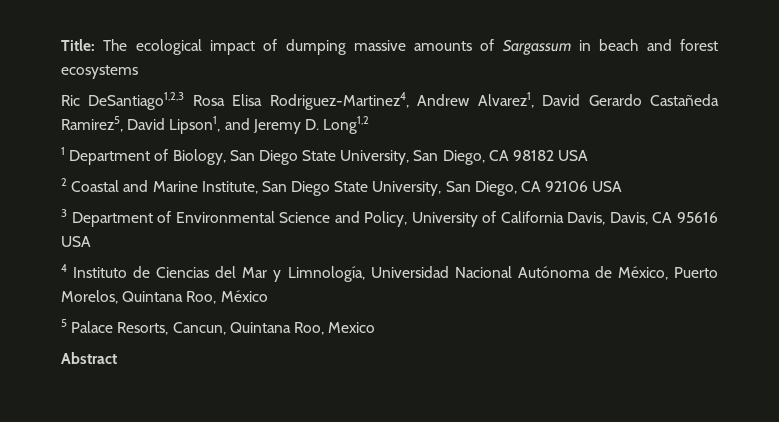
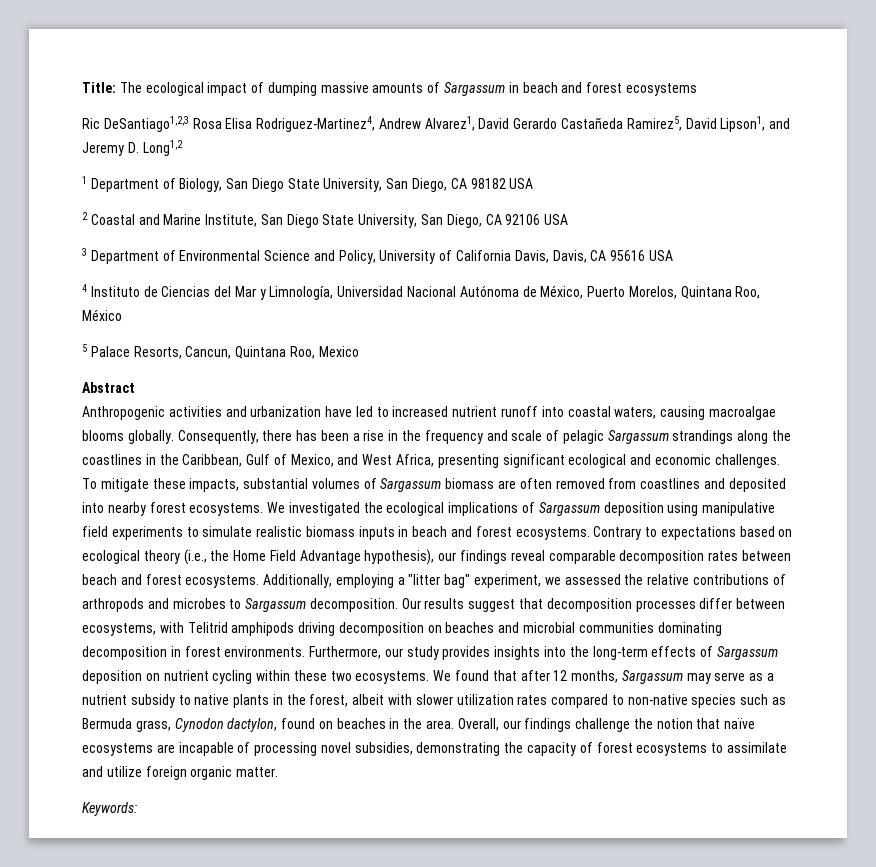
+ Anthropogenic activities and urbanization have led to increased nutrient runoff into coastal waters, causing macroalgae blooms globally. Consequently, there has been a rise in the frequency and scale of pelagic Sargassum strandings along the coastlines in the Caribbean, Gulf of Mexico, and West Africa, presenting significant ecological and economic challenges. To mitigate these impacts, substantial volumes of Sargassum biomass are often removed from coastlines and deposited into nearby forest ecosystems. We investigated the ecological implications of Sargassum deposition using manipulative field experiments to simulate realistic biomass inputs in beach and forest ecosystems. Contrary to expectations based on ecological theory (i.e., the Home Field Advantage hypothesis), our findings reveal comparable decomposition rates between beach and forest ecosystems. Additionally, employing a "litter bag" experiment, we assessed the relative contributions of arthropods and microbes to Sargassum decomposition. Our results suggest that decomposition processes differ between ecosystems, with Telitrid amphipods driving decomposition on beaches and microbial communities dominating decomposition in forest environments. Furthermore, our study provides insights into the long-term effects of Sargassum deposition on nutrient cycling within these two ecosystems. We found that after 12 months, Sargassum may serve as a nutrient subsidy to native plants in the forest, albeit with slower utilization rates compared to non-native species such as Bermuda grass, Cynodon dactylon, found on beaches in the area. Overall, our findings challenge the notion that naïve ecosystems are incapable of processing novel subsidies, demonstrating the capacity of forest ecosystems to assimilate and utilize foreign organic matter.
+ Keywords:

